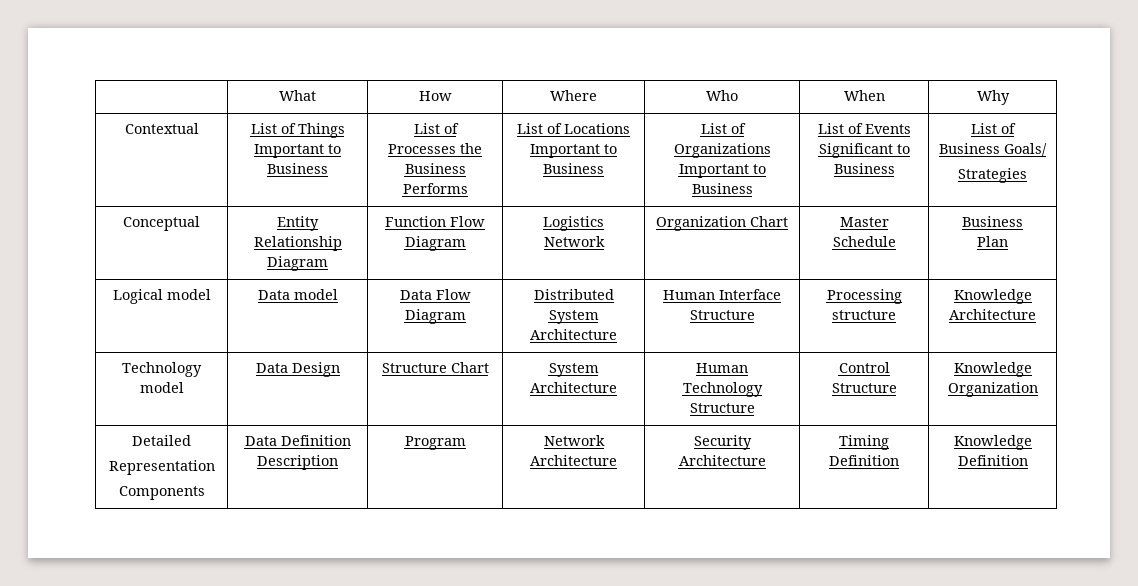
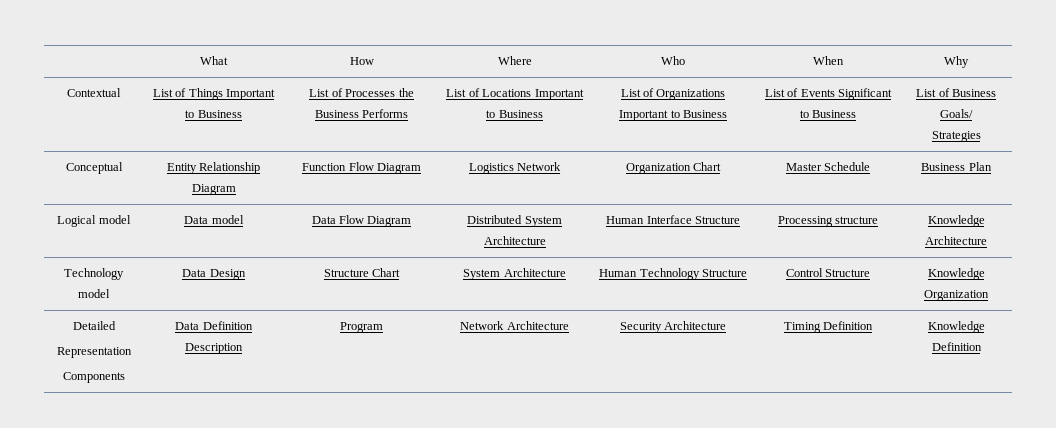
- Conceptual | Entity Relationship Diagram | Function Flow Diagram | Logistics Network | Organization Chart | Master Schedule | Business
- Plan
+ Conceptual | Entity Relationship Diagram | Function Flow Diagram | Logistics Network | Organization Chart | Master Schedule | Business Plan

